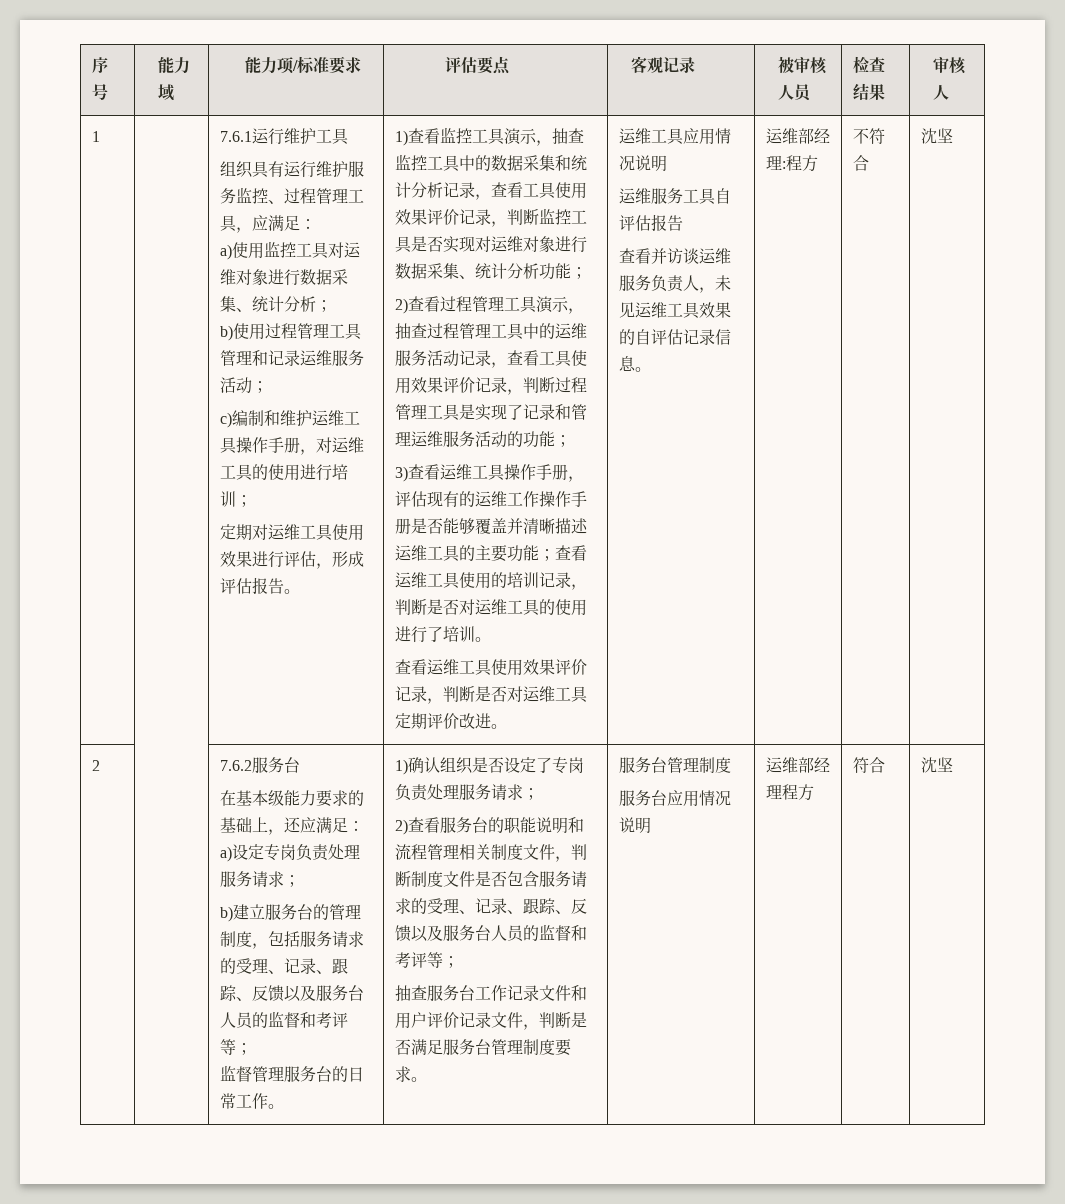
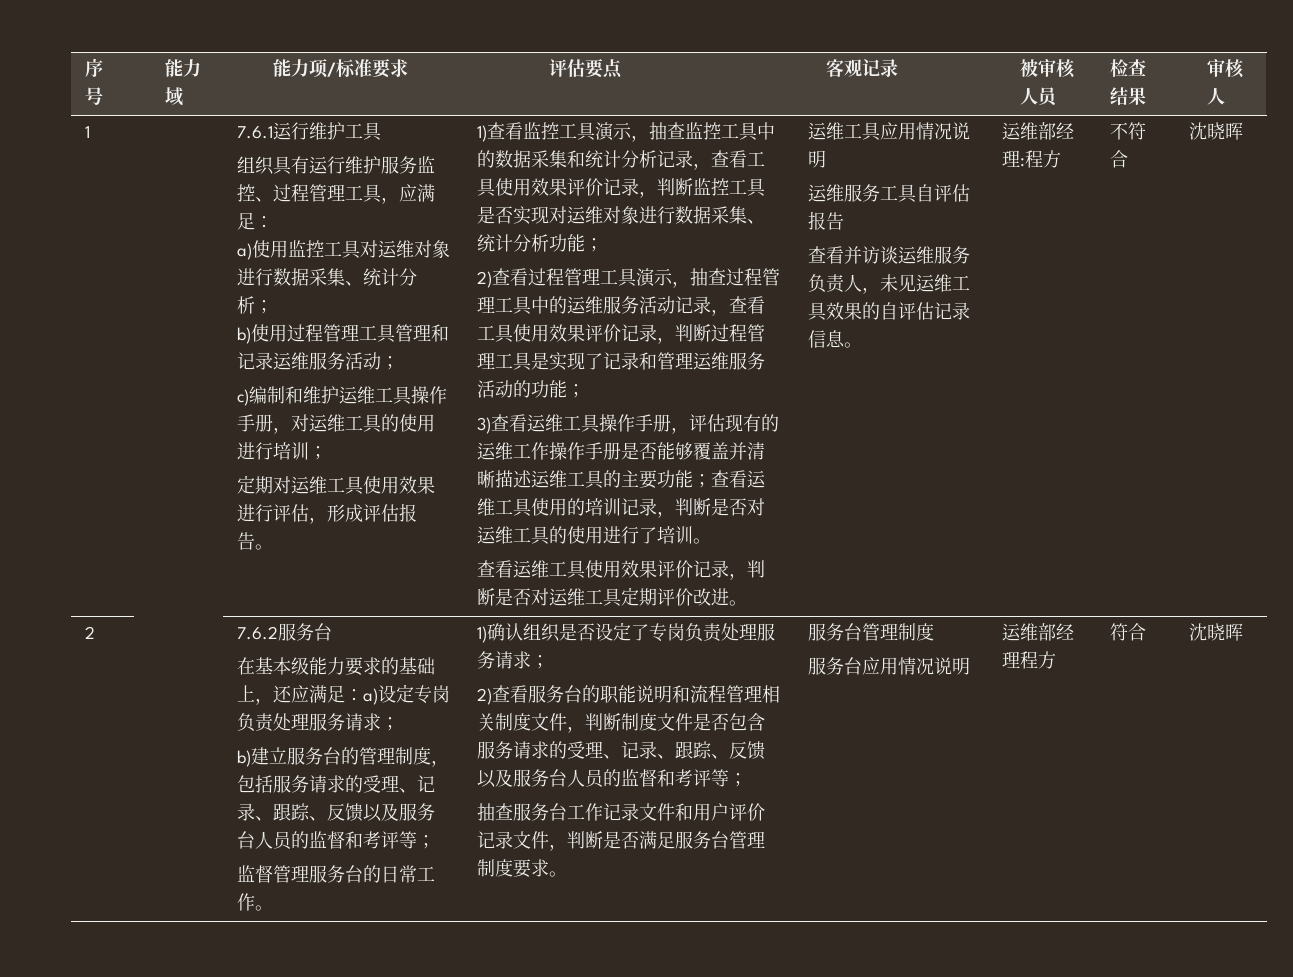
- 不符合 | 沈坚
+ 不符合 | 沈晓晖
- 运维部经理程方 | 符合 | 沈坚
+ 运维部经理程方 | 符合 | 沈晓晖

